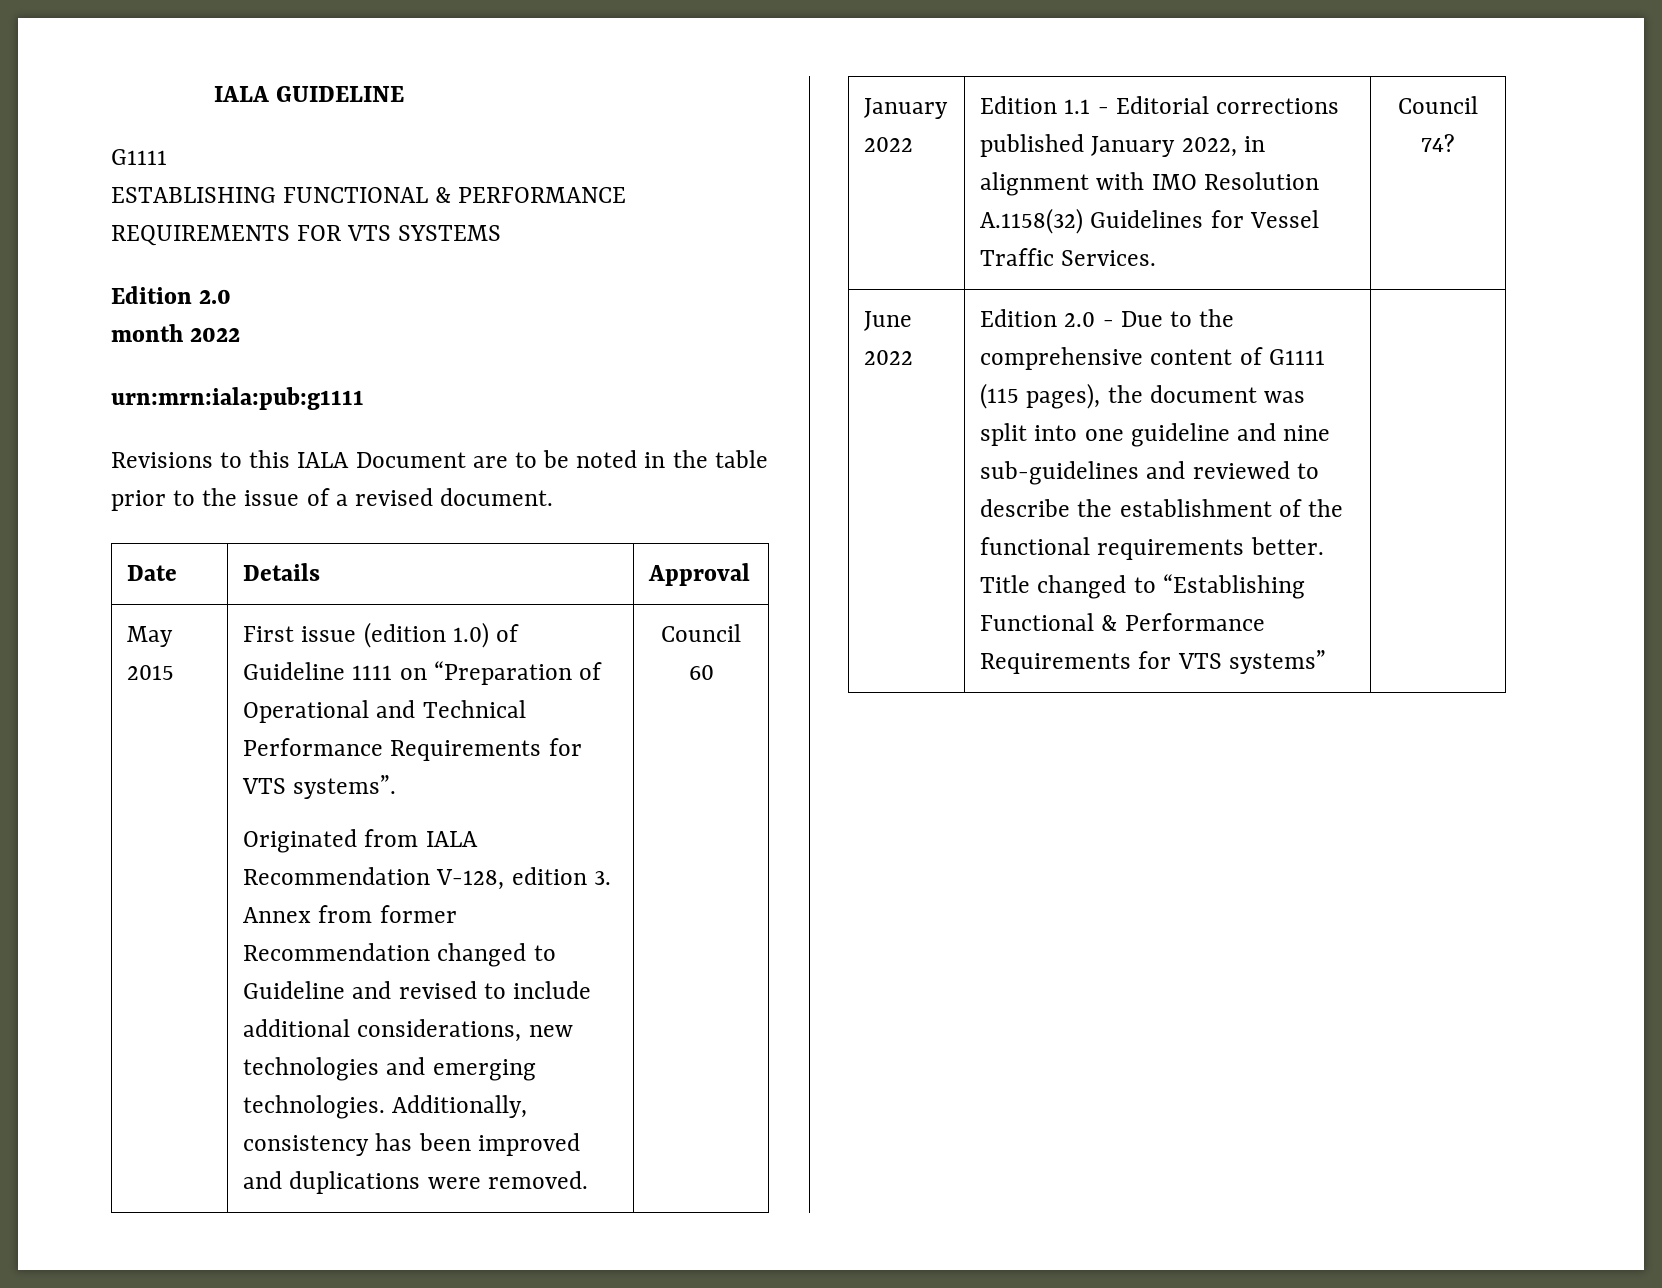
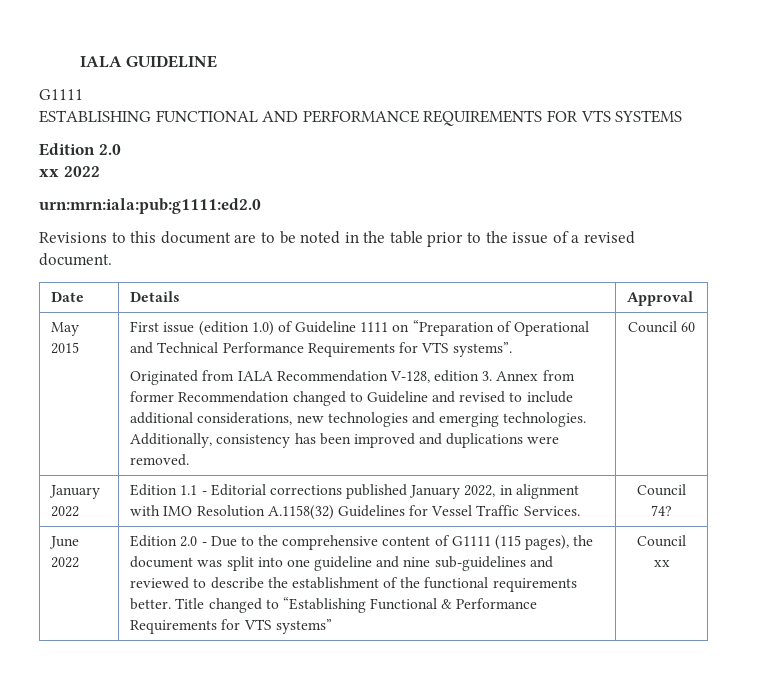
- ESTABLISHING FUNCTIONAL & PERFORMANCE REQUIREMENTS FOR VTS SYSTEMS
+ ESTABLISHING FUNCTIONAL AND PERFORMANCE REQUIREMENTS FOR VTS SYSTEMS
- month 2022
+ xx 2022
- urn:mrn:iala:pub:g1111
+ urn:mrn:iala:pub:g1111:ed2.0
- Revisions to this IALA Document are to be noted in the table prior to the issue of a revised document.
+ Revisions to this document are to be noted in the table prior to the issue of a revised document.
+ Council xx

